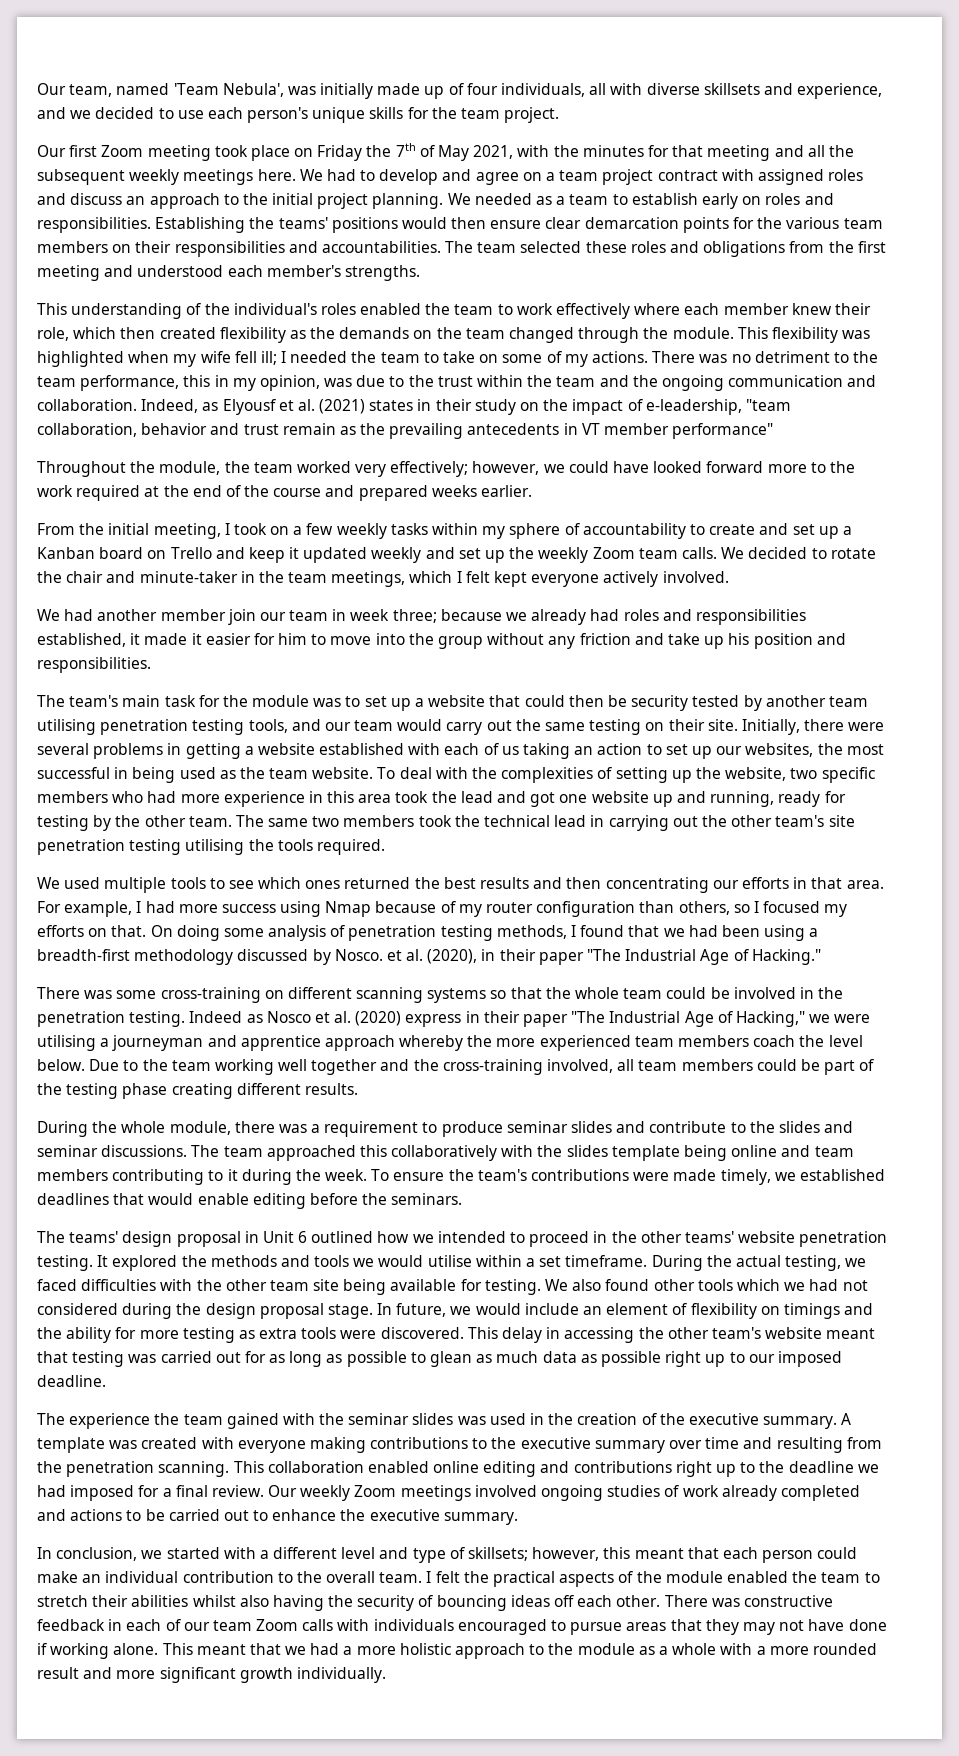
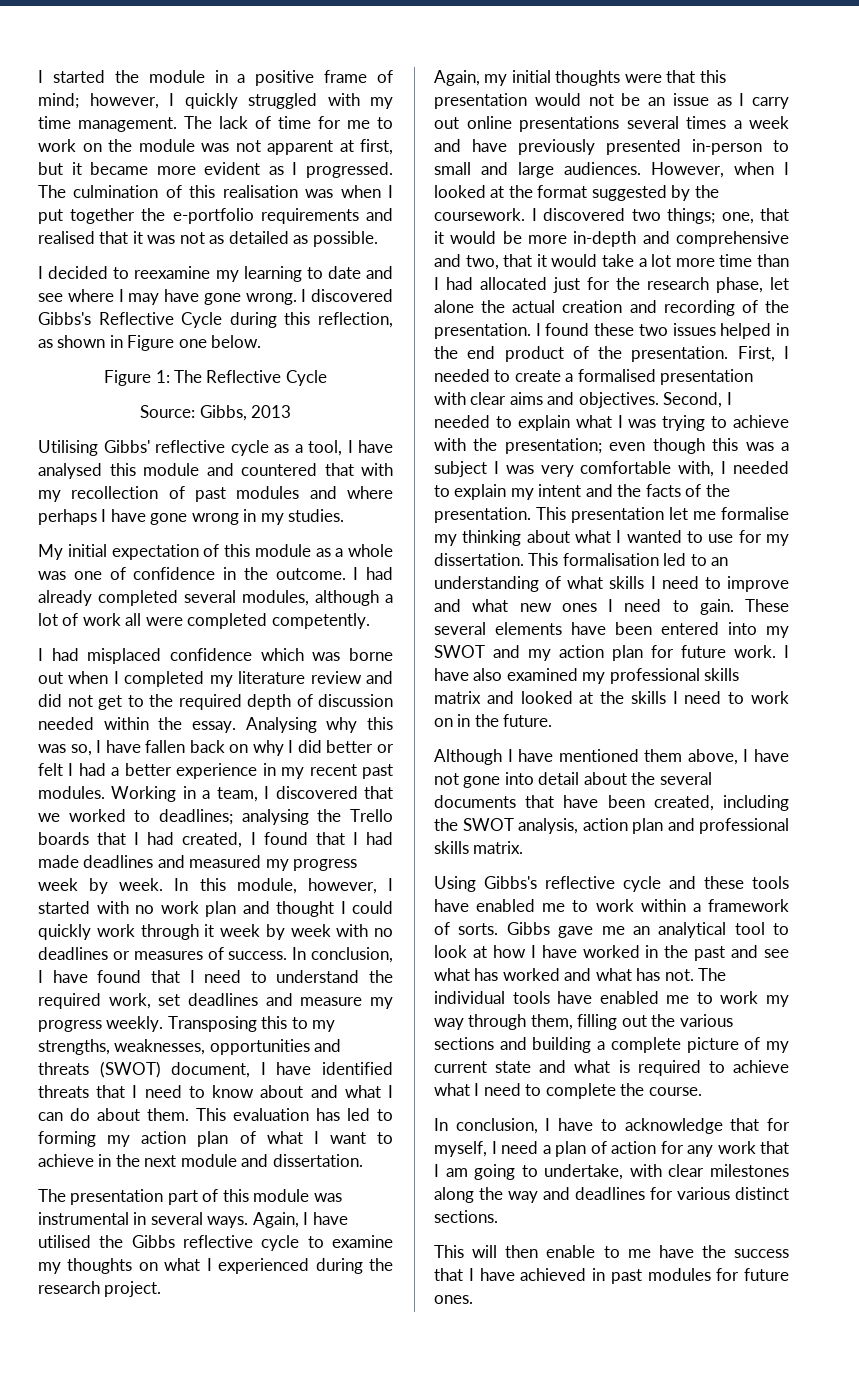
- Our team, named 'Team Nebula', was initially made up of four individuals, all with diverse skillsets and experience, and we decided to use each person's unique skills for the team project.
- Our first Zoom meeting took place on Friday the 7th of May 2021, with the minutes for that meeting and all the subsequent weekly meetings here. We had to develop and agree on a team project contract with assigned roles and discuss an approach to the initial project planning. We needed as a team to establish early on roles and responsibilities. Establishing the teams' positions would then ensure clear demarcation points for the various team members on their responsibilities and accountabilities. The team selected these roles and obligations from the first meeting and understood each member's strengths.
- This understanding of the individual's roles enabled the team to work effectively where each member knew their role, which then created flexibility as the demands on the team changed through the module. This flexibility was highlighted when my wife fell ill; I needed the team to take on some of my actions. There was no detriment to the team performance, this in my opinion, was due to the trust within the team and the ongoing communication and collaboration. Indeed, as Elyousf et al. (2021) states in their study on the impact of e-leadership, "team collaboration, behavior and trust remain as the prevailing antecedents in VT member performance"
- Throughout the module, the team worked very effectively; however, we could have looked forward more to the work required at the end of the course and prepared weeks earlier.
- From the initial meeting, I took on a few weekly tasks within my sphere of accountability to create and set up a Kanban board on Trello and keep it updated weekly and set up the weekly Zoom team calls. We decided to rotate the chair and minute-taker in the team meetings, which I felt kept everyone actively involved.
- We had another member join our team in week three; because we already had roles and responsibilities established, it made it easier for him to move into the group without any friction and take up his position and responsibilities.
- The team's main task for the module was to set up a website that could then be security tested by another team utilising penetration testing tools, and our team would carry out the same testing on their site. Initially, there were several problems in getting a website established with each of us taking an action to set up our websites, the most successful in being used as the team website. To deal with the complexities of setting up the website, two specific members who had more experience in this area took the lead and got one website up and running, ready for testing by the other team. The same two members took the technical lead in carrying out the other team's site penetration testing utilising the tools required.
- We used multiple tools to see which ones returned the best results and then concentrating our efforts in that area. For example, I had more success using Nmap because of my router configuration than others, so I focused my efforts on that. On doing some analysis of penetration testing methods, I found that we had been using a breadth-first methodology discussed by Nosco. et al. (2020), in their paper "The Industrial Age of Hacking."
- There was some cross-training on different scanning systems so that the whole team could be involved in the penetration testing. Indeed as Nosco et al. (2020) express in their paper "The Industrial Age of Hacking," we were utilising a journeyman and apprentice approach whereby the more experienced team members coach the level below. Due to the team working well together and the cross-training involved, all team members could be part of the testing phase creating different results.
- During the whole module, there was a requirement to produce seminar slides and contribute to the slides and seminar discussions. The team approached this collaboratively with the slides template being online and team members contributing to it during the week. To ensure the team's contributions were made timely, we established deadlines that would enable editing before the seminars.
- The teams' design proposal in Unit 6 outlined how we intended to proceed in the other teams' website penetration testing. It explored the methods and tools we would utilise within a set timeframe. During the actual testing, we faced difficulties with the other team site being available for testing. We also found other tools which we had not considered during the design proposal stage. In future, we would include an element of flexibility on timings and the ability for more testing as extra tools were discovered. This delay in accessing the other team's website meant that testing was carried out for as long as possible to glean as much data as possible right up to our imposed deadline.
- The experience the team gained with the seminar slides was used in the creation of the executive summary. A template was created with everyone making contributions to the executive summary over time and resulting from the penetration scanning. This collaboration enabled online editing and contributions right up to the deadline we had imposed for a final review. Our weekly Zoom meetings involved ongoing studies of work already completed and actions to be carried out to enhance the executive summary.
- In conclusion, we started with a different level and type of skillsets; however, this meant that each person could make an individual contribution to the overall team. I felt the practical aspects of the module enabled the team to stretch their abilities whilst also having the security of bouncing ideas off each other. There was constructive feedback in each of our team Zoom calls with individuals encouraged to pursue areas that they may not have done if working alone. This meant that we had a more holistic approach to the module as a whole with a more rounded result and more significant growth individually.
+ I started the module in a positive frame of mind; however, I quickly struggled with my time management. The lack of time for me to work on the module was not apparent at first, but it became more evident as I progressed. The culmination of this realisation was when I put together the e-portfolio requirements and realised that it was not as detailed as possible.
+ I decided to reexamine my learning to date and see where I may have gone wrong. I discovered Gibbs's Reflective Cycle during this reflection, as shown in Figure one below.
+ Figure 1: The Reflective Cycle
+ Source: Gibbs, 2013
+ Utilising Gibbs' reflective cycle as a tool, I have analysed this module and countered that with my recollection of past modules and where perhaps I have gone wrong in my studies.
+ My initial expectation of this module as a whole was one of confidence in the outcome. I had already completed several modules, although a lot of work all were completed competently.
+ I had misplaced confidence which was borne out when I completed my literature review and did not get to the required depth of discussion needed within the essay. Analysing why this was so, I have fallen back on why I did better or felt I had a better experience in my recent past modules. Working in a team, I discovered that we worked to deadlines; analysing the Trello boards that I had created, I found that I had made deadlines and measured my progress week by week. In this module, however, I started with no work plan and thought I could quickly work through it week by week with no deadlines or measures of success. In conclusion, I have found that I need to understand the required work, set deadlines and measure my progress weekly. Transposing this to my strengths, weaknesses, opportunities and threats (SWOT) document, I have identified threats that I need to know about and what I can do about them. This evaluation has led to forming my action plan of what I want to achieve in the next module and dissertation.
+ The presentation part of this module was instrumental in several ways. Again, I have utilised the Gibbs reflective cycle to examine my thoughts on what I experienced during the research project.
+ Again, my initial thoughts were that this presentation would not be an issue as I carry out online presentations several times a week and have previously presented in-person to small and large audiences. However, when I looked at the format suggested by the coursework. I discovered two things; one, that it would be more in-depth and comprehensive and two, that it would take a lot more time than I had allocated just for the research phase, let alone the actual creation and recording of the presentation. I found these two issues helped in the end product of the presentation. First, I needed to create a formalised presentation with clear aims and objectives. Second, I needed to explain what I was trying to achieve with the presentation; even though this was a subject I was very comfortable with, I needed to explain my intent and the facts of the presentation. This presentation let me formalise my thinking about what I wanted to use for my dissertation. This formalisation led to an understanding of what skills I need to improve and what new ones I need to gain. These several elements have been entered into my SWOT and my action plan for future work. I have also examined my professional skills matrix and looked at the skills I need to work on in the future.
+ Although I have mentioned them above, I have not gone into detail about the several documents that have been created, including the SWOT analysis, action plan and professional skills matrix.
+ Using Gibbs's reflective cycle and these tools have enabled me to work within a framework of sorts. Gibbs gave me an analytical tool to look at how I have worked in the past and see what has worked and what has not. The individual tools have enabled me to work my way through them, filling out the various sections and building a complete picture of my current state and what is required to achieve what I need to complete the course.
+ In conclusion, I have to acknowledge that for myself, I need a plan of action for any work that I am going to undertake, with clear milestones along the way and deadlines for various distinct sections.
+ This will then enable to me have the success that I have achieved in past modules for future ones.

